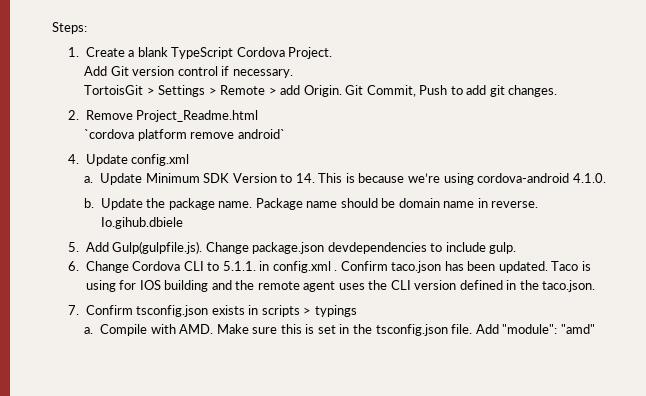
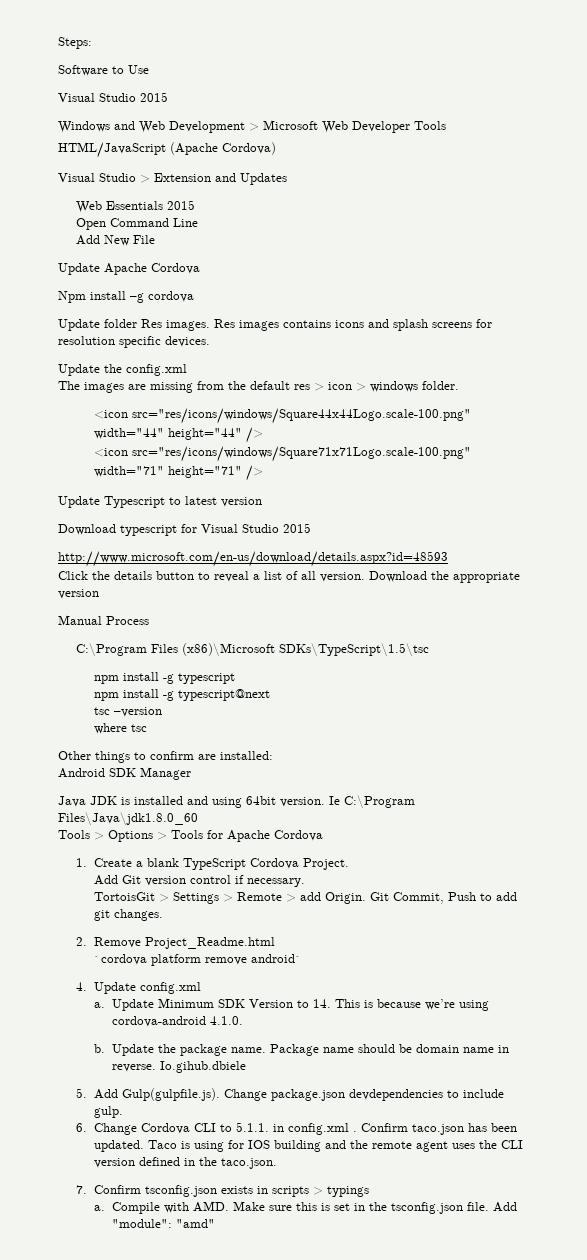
+ Software to Use
+ Visual Studio 2015
+ Windows and Web Development > Microsoft Web Developer Tools
+ HTML/JavaScript (Apache Cordova)
+ Visual Studio > Extension and Updates
+ Web Essentials 2015
+ Open Command Line
+ Add New File
+ Update Apache Cordova
+ Npm install –g cordova
+ Update folder Res images. Res images contains icons and splash screens for resolution specific devices.
+ Update the config.xml
+ The images are missing from the default res > icon > windows folder.
+ <icon src="res/icons/windows/Square44x44Logo.scale-100.png" width="44" height="44" />
+ <icon src="res/icons/windows/Square71x71Logo.scale-100.png" width="71" height="71" />
+ Update Typescript to latest version
+ Download typescript for Visual Studio 2015
+ http://www.microsoft.com/en-us/download/details.aspx?id=48593
+ Click the details button to reveal a list of all version. Download the appropriate version
+ Manual Process
+ C:\Program Files (x86)\Microsoft SDKs\TypeScript\1.5\tsc
+ npm install -g typescript
+ npm install -g typescript@next
+ tsc –version
+ where tsc
+ Other things to confirm are installed:
+ Android SDK Manager
+ Java JDK is installed and using 64bit version. Ie C:\Program Files\Java\jdk1.8.0_60
+ Tools > Options > Tools for Apache Cordova

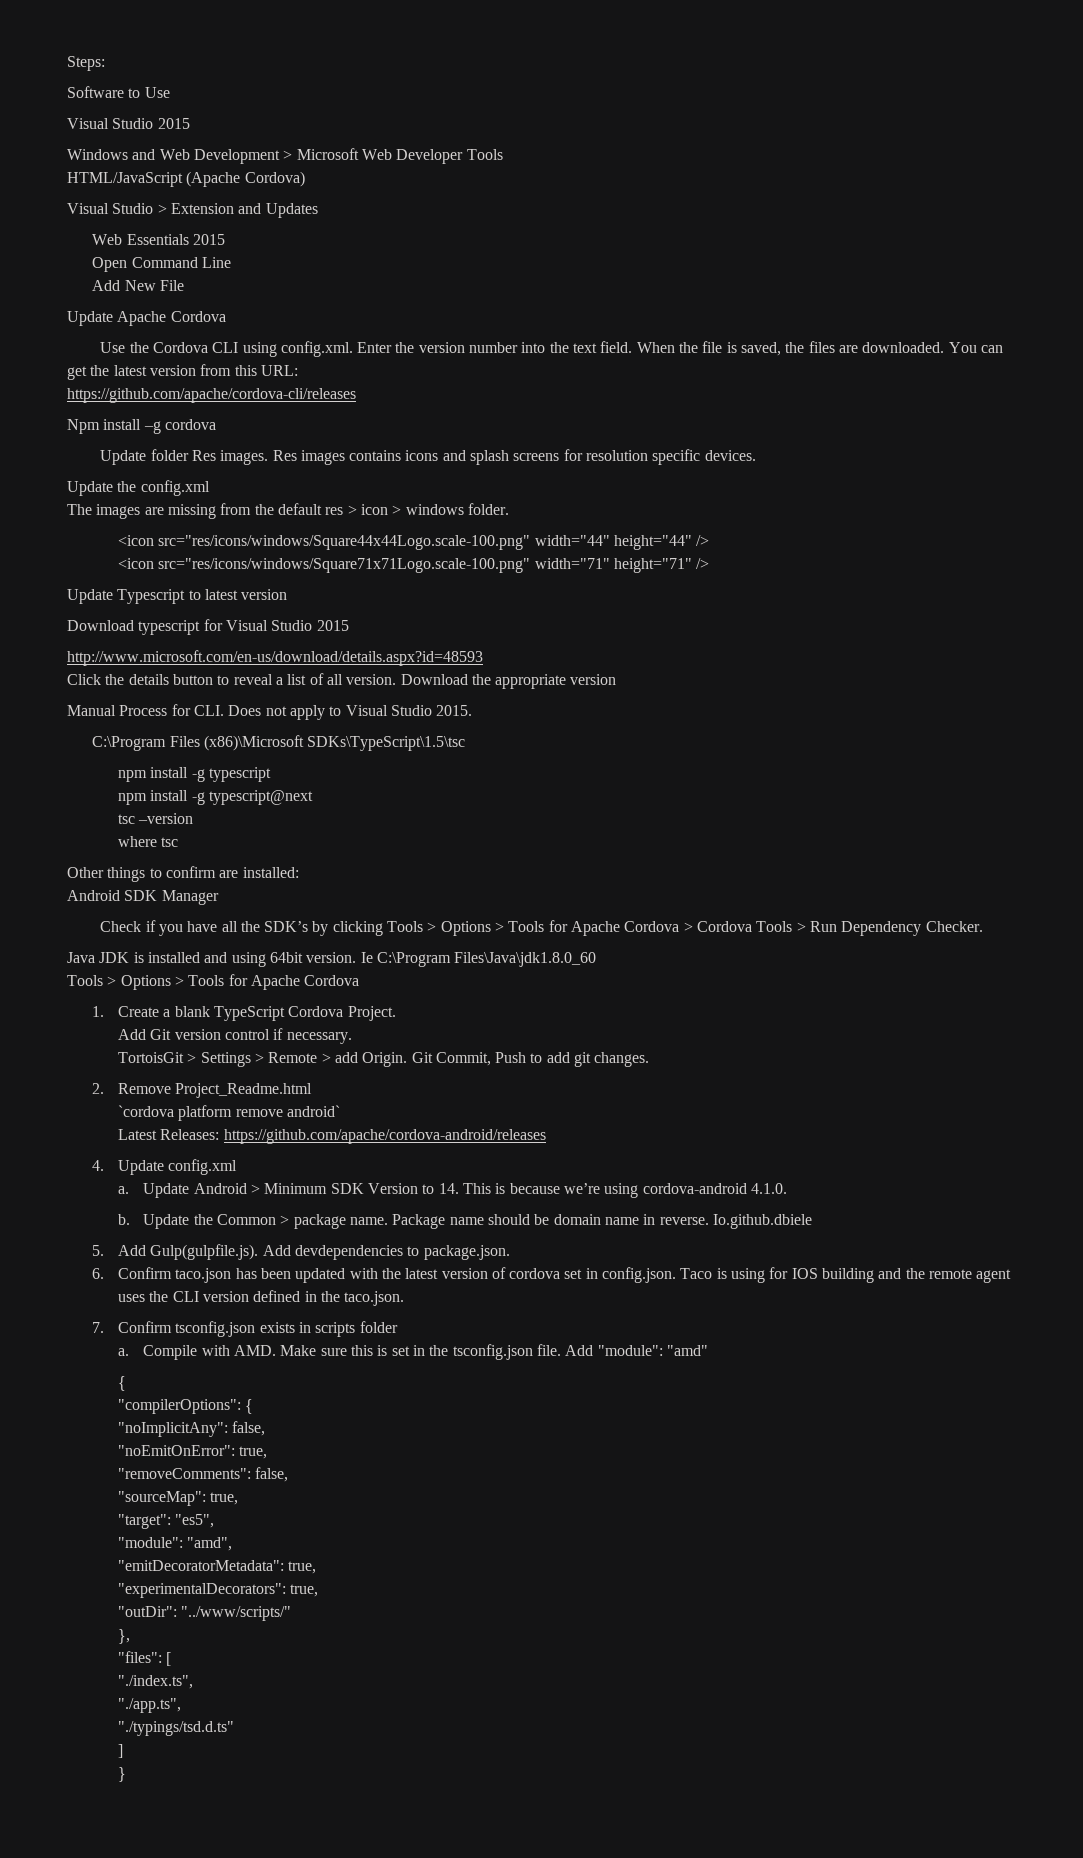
+ Use the Cordova CLI using config.xml. Enter the version number into the text field. When the file is saved, the files are downloaded. You can get the latest version from this URL:
+ https://github.com/apache/cordova-cli/releases
- Manual Process
+ Manual Process for CLI. Does not apply to Visual Studio 2015.
+ Check if you have all the SDK’s by clicking Tools > Options > Tools for Apache Cordova > Cordova Tools > Run Dependency Checker.
+ Latest Releases: https://github.com/apache/cordova-android/releases
- Update Minimum SDK Version to 14. This is because we’re using cordova-android 4.1.0.
+ Update Android > Minimum SDK Version to 14. This is because we’re using cordova-android 4.1.0.
- Update the package name.
+ Update the Common > package name.
- Io.gihub.dbiele
+ Io.github.dbiele
- 5. Add Gulp(gulpfile.js). Change package.json devdependencies to include gulp.
- 6. Change Cordova CLI to 5.1.1. in config.xml . Confirm taco.json has been updated. Taco is using for IOS building and the remote agent uses the CLI version defined in the taco.json.
+ 5. Add Gulp(gulpfile.js). Add devdependencies to package.json.
+ 6. Confirm taco.json has been updated with the latest version of cordova set in config.json. Taco is using for IOS building and the remote agent uses the CLI version defined in the taco.json.
- 7. Confirm tsconfig.json exists in scripts > typings
+ 7. Confirm tsconfig.json exists in scripts folder
  Add "module": "amd"
+ {
+ "compilerOptions": {
+ "noImplicitAny": false,
+ "noEmitOnError": true,
+ "removeComments": false,
+ "sourceMap": true,
+ "target": "es5",
+ "module": "amd",
+ "emitDecoratorMetadata": true,
+ "experimentalDecorators": true,
+ "outDir": "../www/scripts/"
+ },
+ "files": [
+ "./index.ts",
+ "./app.ts",
+ "./typings/tsd.d.ts"
+ ]
+ }

